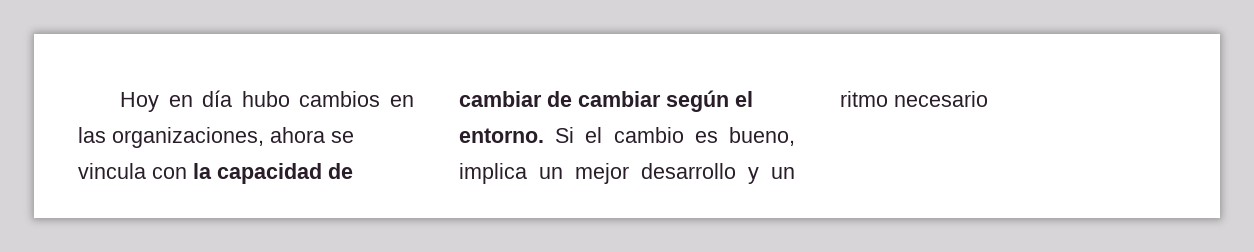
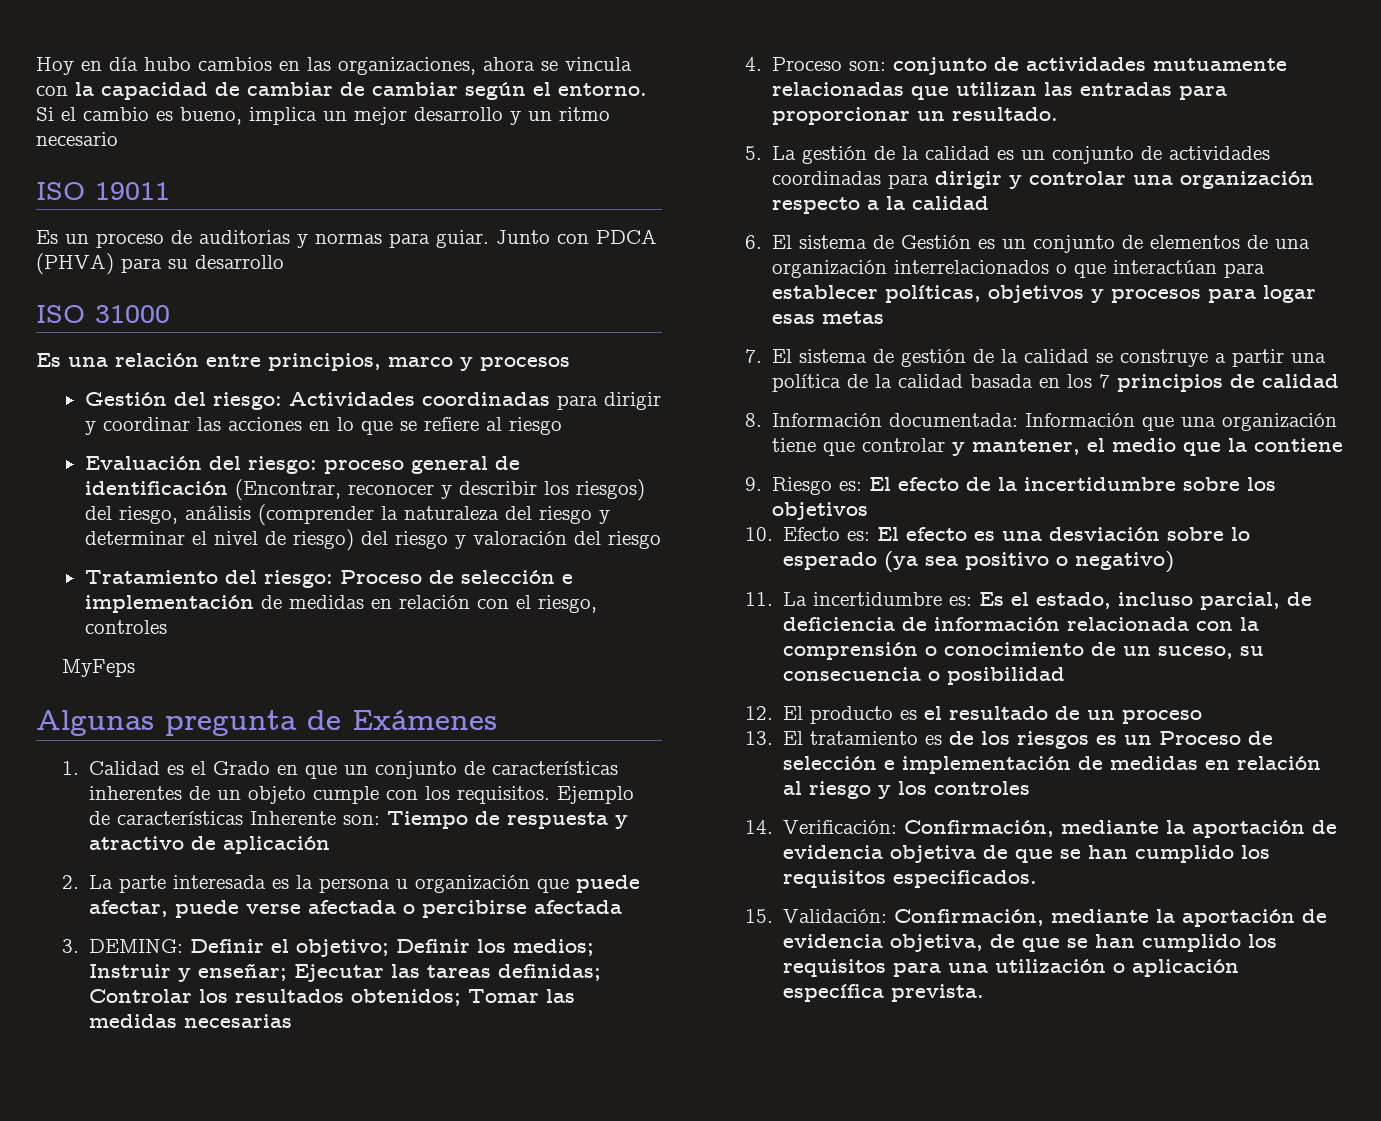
+ ISO 19011
+ Es un proceso de auditorias y normas para guiar. Junto con PDCA (PHVA) para su desarrollo
+ ISO 31000
+ Es una relación entre principios, marco y procesos
+ Gestión del riesgo: Actividades coordinadas para dirigir y coordinar las acciones en lo que se refiere al riesgo
+ Evaluación del riesgo: proceso general de identificación (Encontrar, reconocer y describir los riesgos) del riesgo, análisis (comprender la naturaleza del riesgo y determinar el nivel de riesgo) del riesgo y valoración del riesgo
+ Tratamiento del riesgo: Proceso de selección e implementación de medidas en relación con el riesgo, controles
+ MyFeps
+ Algunas pregunta de Exámenes
+ 1. Calidad es el Grado en que un conjunto de características inherentes de un objeto cumple con los requisitos. Ejemplo de características Inherente son: Tiempo de respuesta y atractivo de aplicación
+ 2. La parte interesada es la persona u organización que puede afectar, puede verse afectada o percibirse afectada
+ 3. DEMING: Definir el objetivo; Definir los medios; Instruir y enseñar; Ejecutar las tareas definidas; Controlar los resultados obtenidos; Tomar las medidas necesarias
+ 4. Proceso son: conjunto de actividades mutuamente relacionadas que utilizan las entradas para proporcionar un resultado.
+ 5. La gestión de la calidad es un conjunto de actividades coordinadas para dirigir y controlar una organización respecto a la calidad
+ 6. El sistema de Gestión es un conjunto de elementos de una organización interrelacionados o que interactúan para establecer políticas, objetivos y procesos para logar esas metas
+ 7. El sistema de gestión de la calidad se construye a partir una política de la calidad basada en los 7 principios de calidad
+ 8. Información documentada: Información que una organización tiene que controlar y mantener, el medio que la contiene
+ 9. Riesgo es: El efecto de la incertidumbre sobre los objetivos
+ 10. Efecto es: El efecto es una desviación sobre lo esperado (ya sea positivo o negativo)
+ 11. La incertidumbre es: Es el estado, incluso parcial, de deficiencia de información relacionada con la comprensión o conocimiento de un suceso, su consecuencia o posibilidad
+ 12. El producto es el resultado de un proceso
+ 13. El tratamiento es de los riesgos es un Proceso de selección e implementación de medidas en relación al riesgo y los controles
+ 14. Verificación: Confirmación, mediante la aportación de evidencia objetiva de que se han cumplido los requisitos especificados.
+ 15. Validación: Confirmación, mediante la aportación de evidencia objetiva, de que se han cumplido los requisitos para una utilización o aplicación específica prevista.

